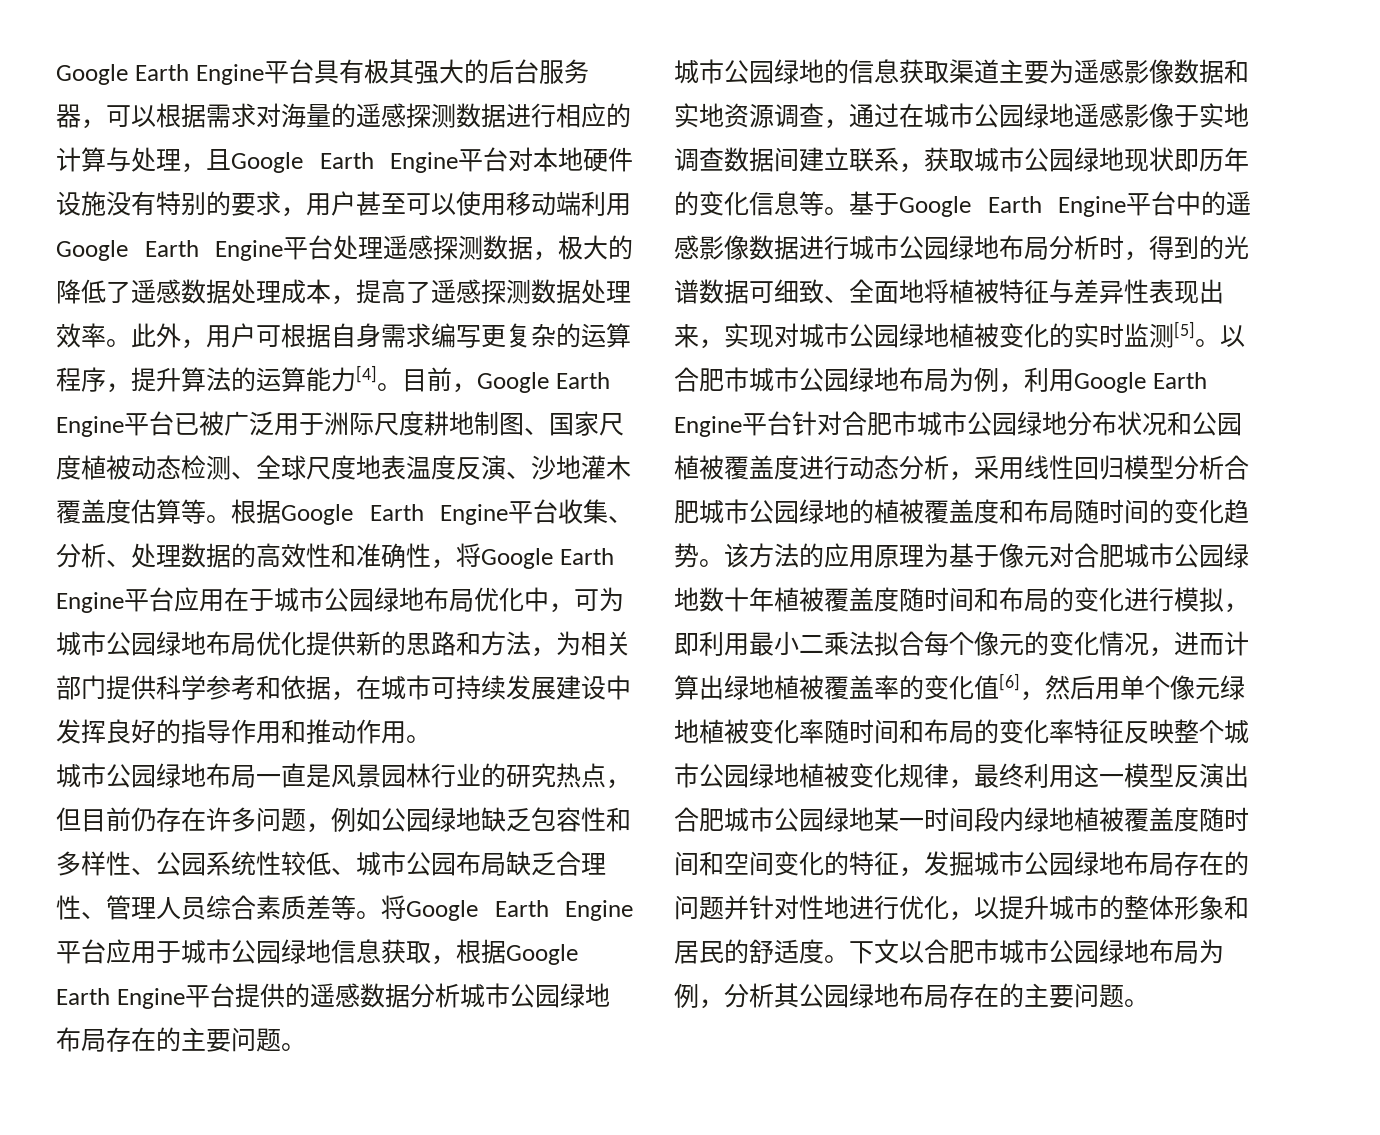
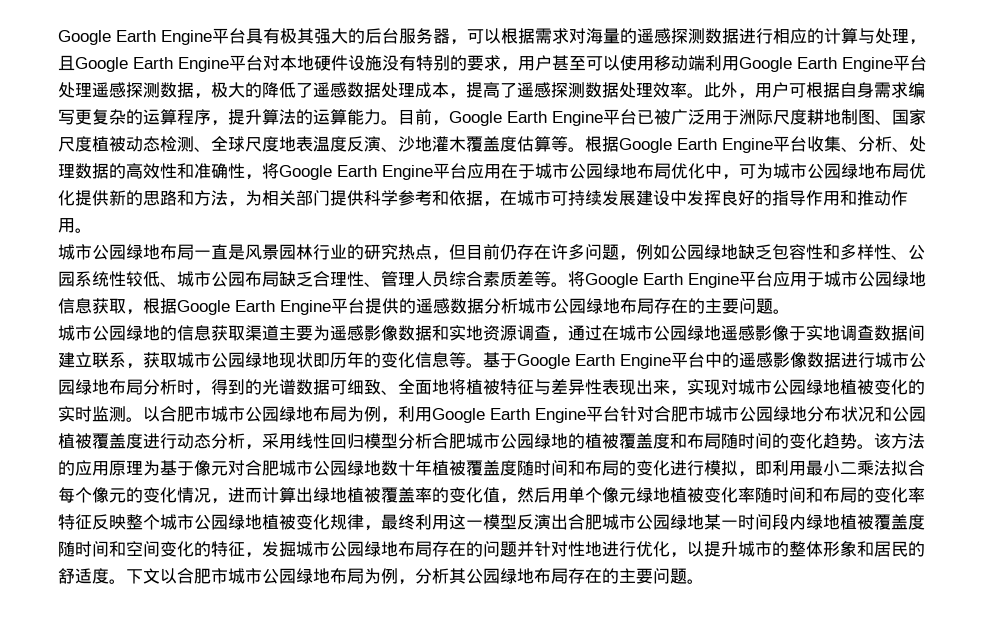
- 此外，用户可根据自身需求编写更复杂的运算程序，提升算法的运算能力[4]。
+ 此外，用户可根据自身需求编写更复杂的运算程序，提升算法的运算能力。
- 基于Google Earth Engine平台中的遥感影像数据进行城市公园绿地布局分析时，得到的光谱数据可细致、全面地将植被特征与差异性表现出来，实现对城市公园绿地植被变化的实时监测[5]。
+ 基于Google Earth Engine平台中的遥感影像数据进行城市公园绿地布局分析时，得到的光谱数据可细致、全面地将植被特征与差异性表现出来，实现对城市公园绿地植被变化的实时监测。
- 该方法的应用原理为基于像元对合肥城市公园绿地数十年植被覆盖度随时间和布局的变化进行模拟，即利用最小二乘法拟合每个像元的变化情况，进而计算出绿地植被覆盖率的变化值[6]，然后用单个像元绿地植被变化率随时间和布局的变化率特征反映整个城市公园绿地植被变化规律，最终利用这一模型反演出合肥城市公园绿地某一时间段内绿地植被覆盖度随时间和空间变化的特征，发掘城市公园绿地布局存在的问题并针对性地进行优化，以提升城市的整体形象和居民的舒适度。
+ 该方法的应用原理为基于像元对合肥城市公园绿地数十年植被覆盖度随时间和布局的变化进行模拟，即利用最小二乘法拟合每个像元的变化情况，进而计算出绿地植被覆盖率的变化值，然后用单个像元绿地植被变化率随时间和布局的变化率特征反映整个城市公园绿地植被变化规律，最终利用这一模型反演出合肥城市公园绿地某一时间段内绿地植被覆盖度随时间和空间变化的特征，发掘城市公园绿地布局存在的问题并针对性地进行优化，以提升城市的整体形象和居民的舒适度。

